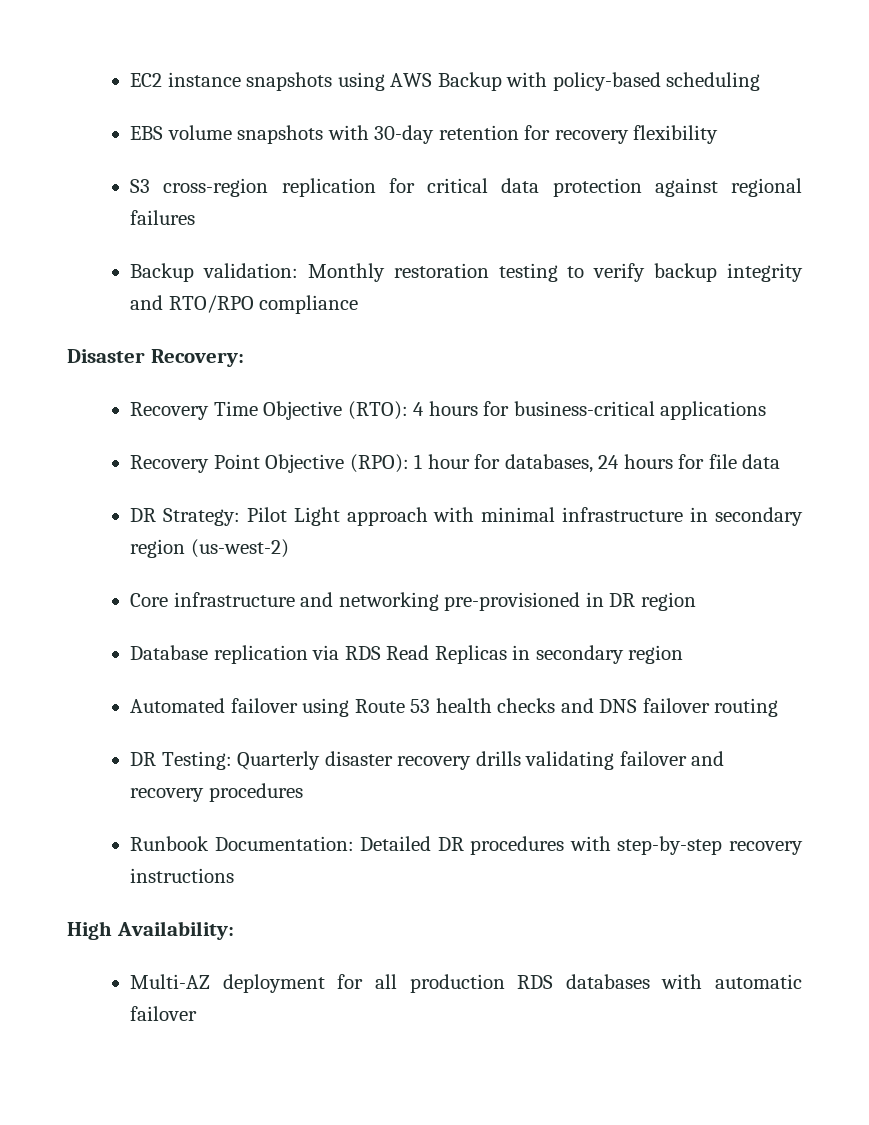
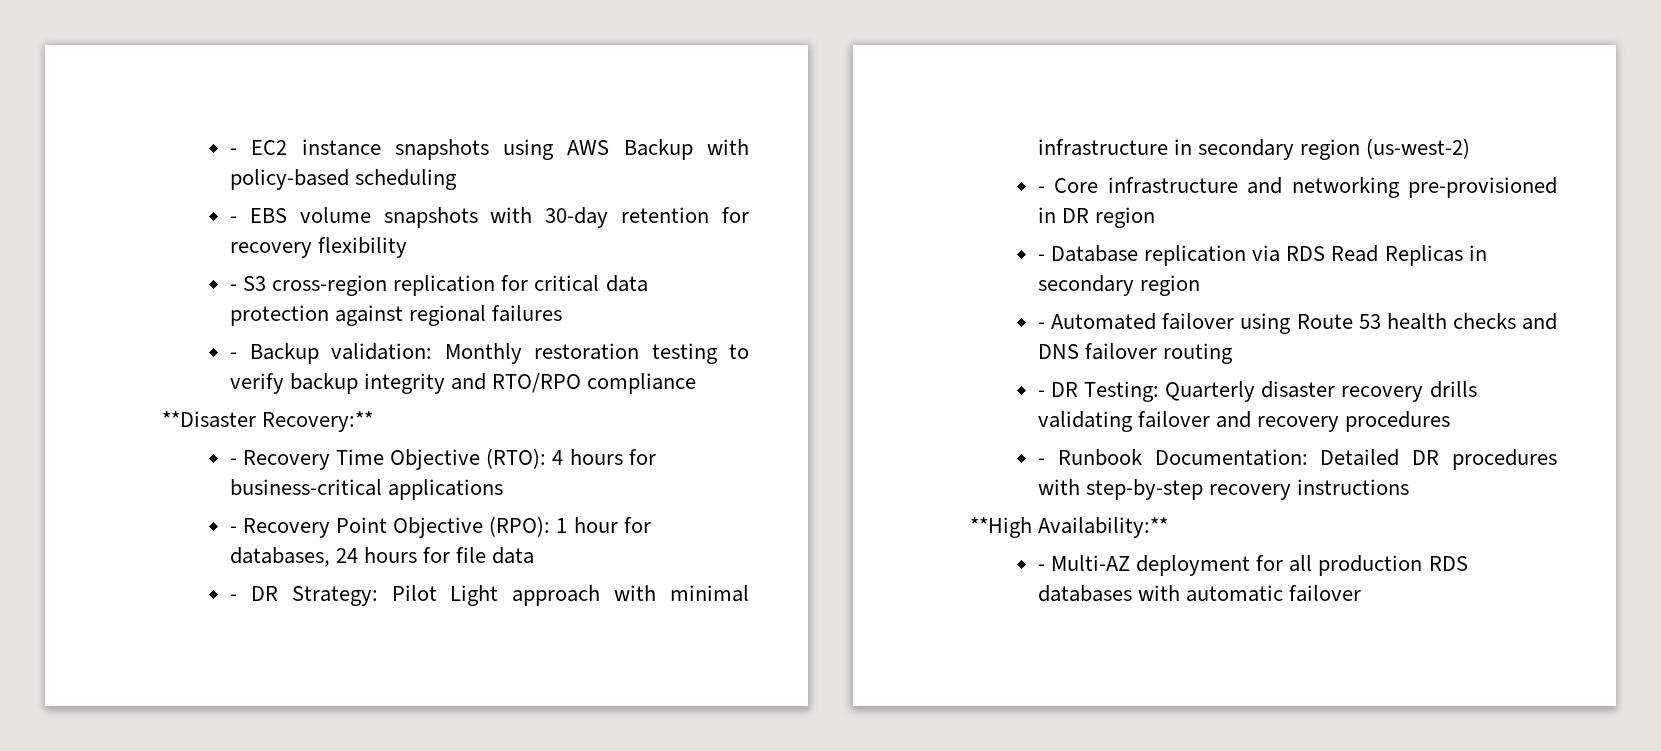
- EC2 instance snapshots using AWS Backup with policy-based scheduling
+ - EC2 instance snapshots using AWS Backup with policy-based scheduling
- EBS volume snapshots with 30-day retention for recovery flexibility
+ - EBS volume snapshots with 30-day retention for recovery flexibility
- S3 cross-region replication for critical data protection against regional failures
+ - S3 cross-region replication for critical data protection against regional failures
- Backup validation: Monthly restoration testing to verify backup integrity and RTO/RPO compliance
+ - Backup validation: Monthly restoration testing to verify backup integrity and RTO/RPO compliance
- Disaster Recovery:
- Recovery Time Objective (RTO): 4 hours for business-critical applications
+ **Disaster Recovery:**
+ - Recovery Time Objective (RTO): 4 hours for business-critical applications
- Recovery Point Objective (RPO): 1 hour for databases, 24 hours for file data
+ - Recovery Point Objective (RPO): 1 hour for databases, 24 hours for file data
- DR Strategy: Pilot Light approach with minimal infrastructure in secondary region (us-west-2)
+ - DR Strategy: Pilot Light approach with minimal infrastructure in secondary region (us-west-2)
- Core infrastructure and networking pre-provisioned in DR region
+ - Core infrastructure and networking pre-provisioned in DR region
- Database replication via RDS Read Replicas in secondary region
+ - Database replication via RDS Read Replicas in secondary region
- Automated failover using Route 53 health checks and DNS failover routing
+ - Automated failover using Route 53 health checks and DNS failover routing
- DR Testing: Quarterly disaster recovery drills validating failover and recovery procedures
+ - DR Testing: Quarterly disaster recovery drills validating failover and recovery procedures
- Runbook Documentation: Detailed DR procedures with step-by-step recovery instructions
+ - Runbook Documentation: Detailed DR procedures with step-by-step recovery instructions
- High Availability:
- Multi-AZ deployment for all production RDS databases with automatic failover
+ **High Availability:**
+ - Multi-AZ deployment for all production RDS databases with automatic failover

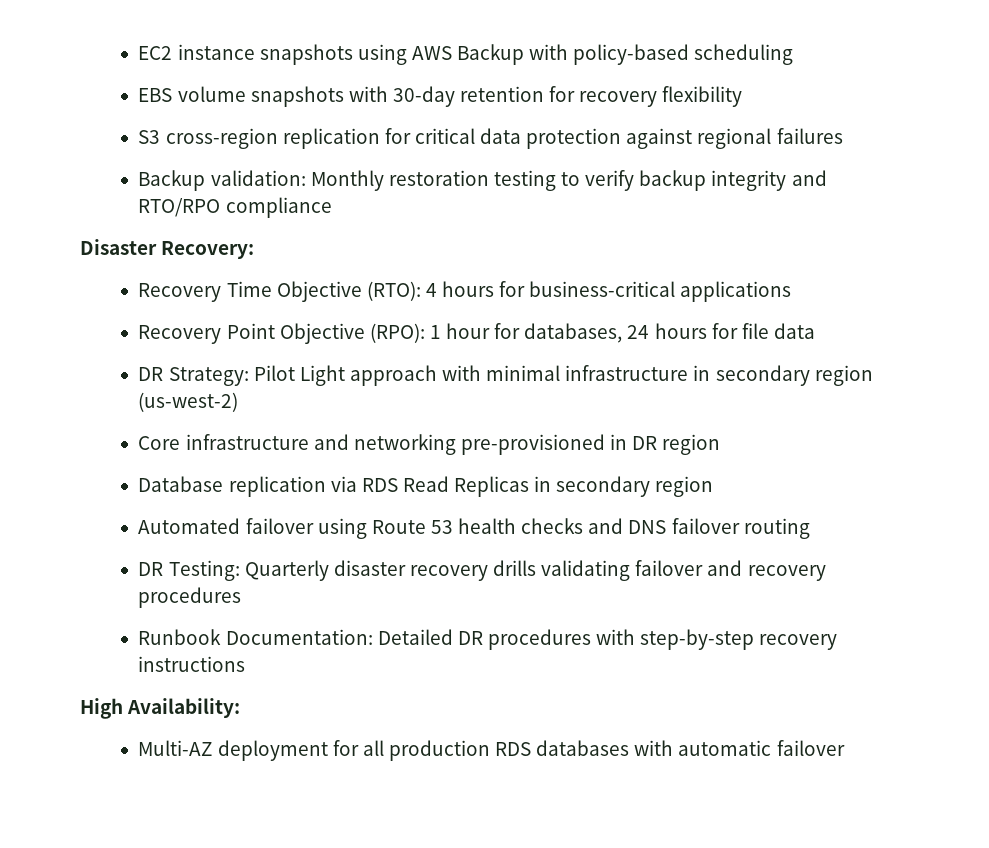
- - EC2 instance snapshots using AWS Backup with policy-based scheduling
+ EC2 instance snapshots using AWS Backup with policy-based scheduling
- - EBS volume snapshots with 30-day retention for recovery flexibility
+ EBS volume snapshots with 30-day retention for recovery flexibility
- - S3 cross-region replication for critical data protection against regional failures
+ S3 cross-region replication for critical data protection against regional failures
- - Backup validation: Monthly restoration testing to verify backup integrity and RTO/RPO compliance
+ Backup validation: Monthly restoration testing to verify backup integrity and RTO/RPO compliance
- **Disaster Recovery:**
- - Recovery Time Objective (RTO): 4 hours for business-critical applications
+ Disaster Recovery:
+ Recovery Time Objective (RTO): 4 hours for business-critical applications
- - Recovery Point Objective (RPO): 1 hour for databases, 24 hours for file data
+ Recovery Point Objective (RPO): 1 hour for databases, 24 hours for file data
- - DR Strategy: Pilot Light approach with minimal infrastructure in secondary region (us-west-2)
+ DR Strategy: Pilot Light approach with minimal infrastructure in secondary region (us-west-2)
- - Core infrastructure and networking pre-provisioned in DR region
+ Core infrastructure and networking pre-provisioned in DR region
- - Database replication via RDS Read Replicas in secondary region
+ Database replication via RDS Read Replicas in secondary region
- - Automated failover using Route 53 health checks and DNS failover routing
+ Automated failover using Route 53 health checks and DNS failover routing
- - DR Testing: Quarterly disaster recovery drills validating failover and recovery procedures
+ DR Testing: Quarterly disaster recovery drills validating failover and recovery procedures
- - Runbook Documentation: Detailed DR procedures with step-by-step recovery instructions
+ Runbook Documentation: Detailed DR procedures with step-by-step recovery instructions
- **High Availability:**
- - Multi-AZ deployment for all production RDS databases with automatic failover
+ High Availability:
+ Multi-AZ deployment for all production RDS databases with automatic failover

